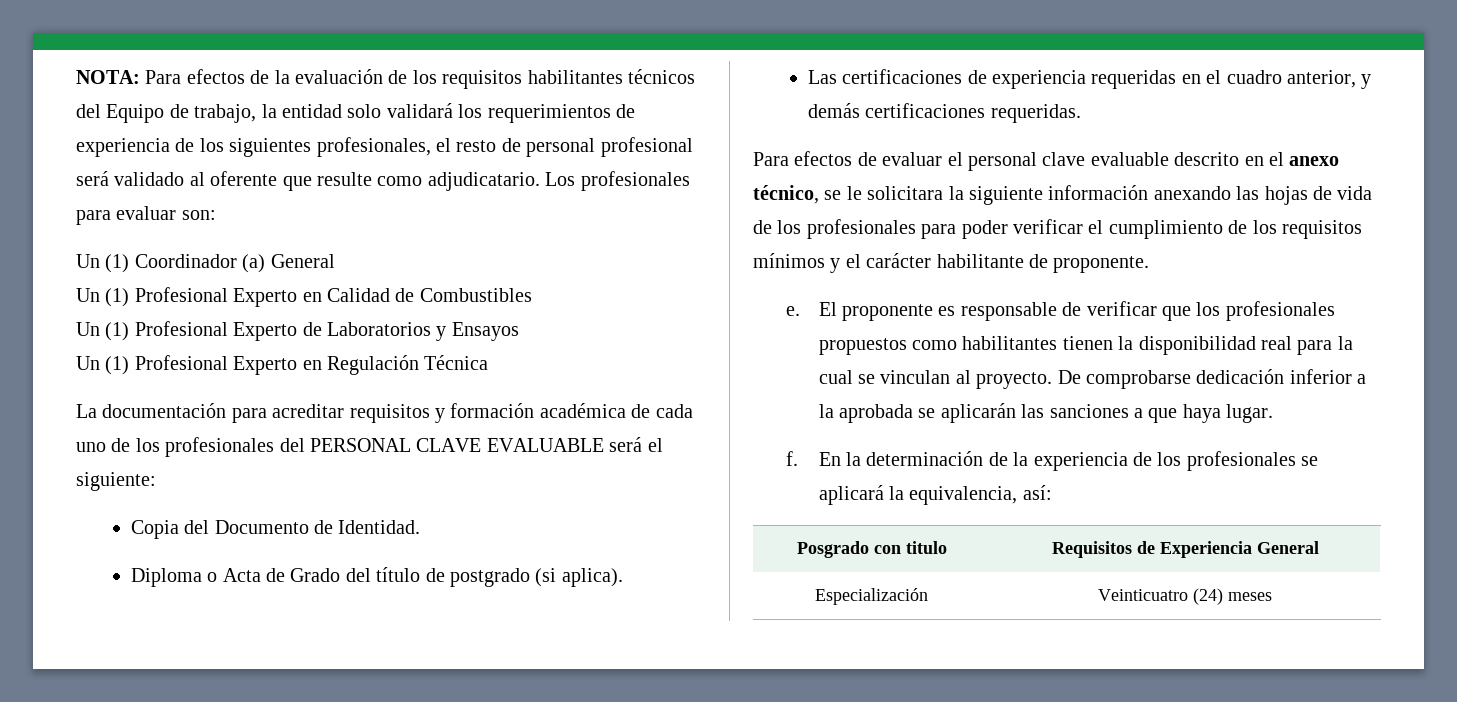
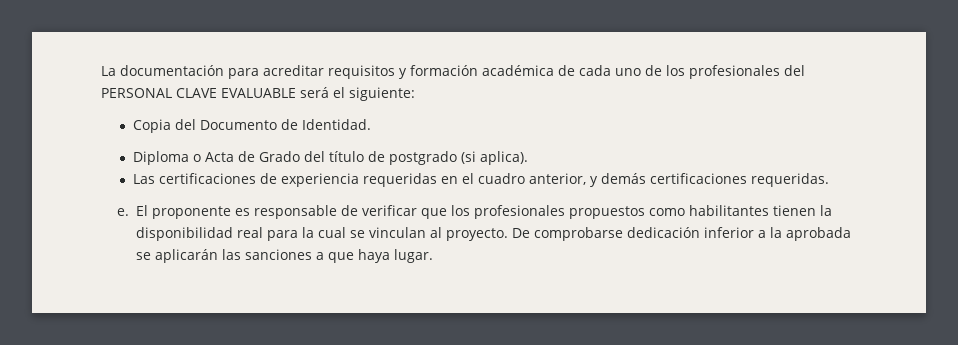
- NOTA: Para efectos de la evaluación de los requisitos habilitantes técnicos del Equipo de trabajo, la entidad solo validará los requerimientos de experiencia de los siguientes profesionales, el resto de personal profesional será validado al oferente que resulte como adjudicatario. Los profesionales para evaluar son:
- Un (1) Coordinador (a) General
- Un (1) Profesional Experto en Calidad de Combustibles
- Un (1) Profesional Experto de Laboratorios y Ensayos
- Un (1) Profesional Experto en Regulación Técnica
- Para efectos de evaluar el personal clave evaluable descrito en el anexo técnico, se le solicitara la siguiente información anexando las hojas de vida de los profesionales para poder verificar el cumplimiento de los requisitos mínimos y el carácter habilitante de proponente.
- f. En la determinación de la experiencia de los profesionales se aplicará la equivalencia, así:
- Posgrado con titulo | Requisitos de Experiencia General
- Especialización | Veinticuatro (24) meses

